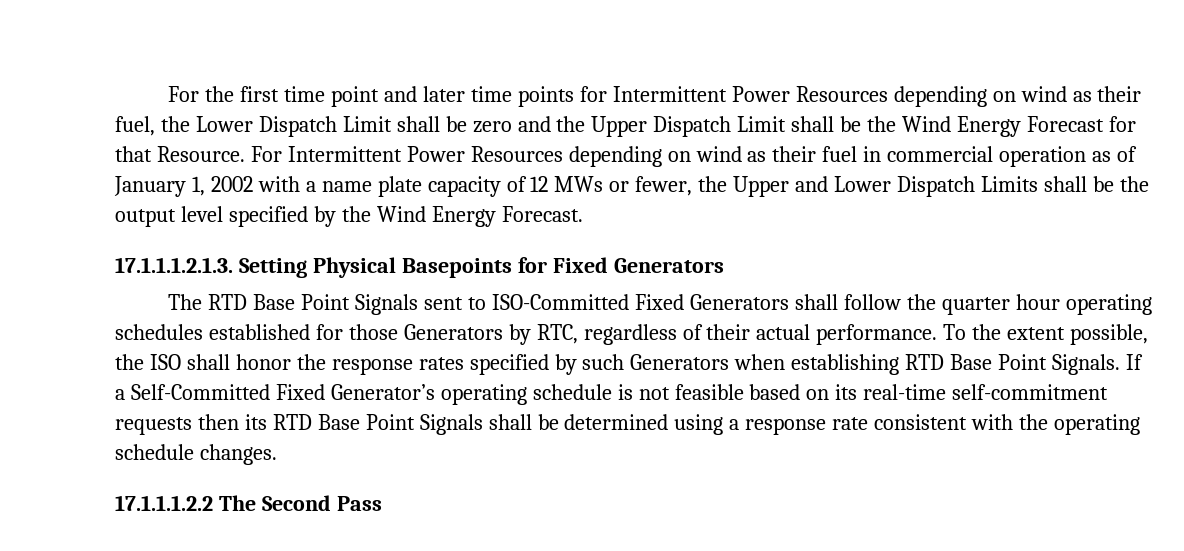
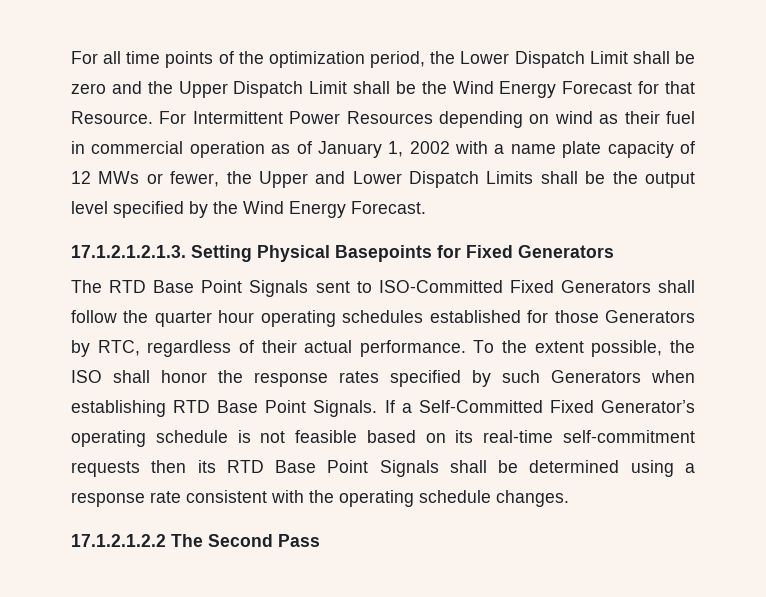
- For the first time point and later time points for Intermittent Power Resources depending on wind as their fuel, the Lower Dispatch Limit shall be zero and the Upper Dispatch Limit shall be the Wind Energy Forecast for that Resource.
+ For all time points of the optimization period, the Lower Dispatch Limit shall be zero and the Upper Dispatch Limit shall be the Wind Energy Forecast for that Resource.
- 17.1.1.1.2.1.3. Setting Physical Basepoints for Fixed Generators
+ 17.1.2.1.2.1.3. Setting Physical Basepoints for Fixed Generators
- 17.1.1.1.2.2 The Second Pass
+ 17.1.2.1.2.2 The Second Pass

